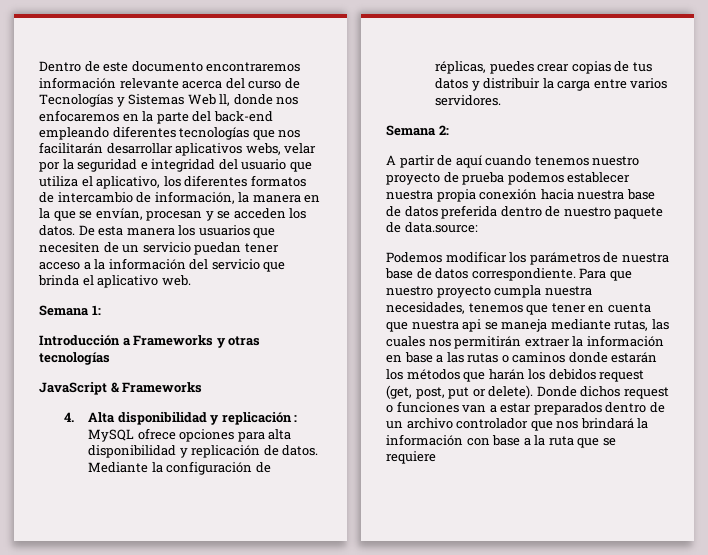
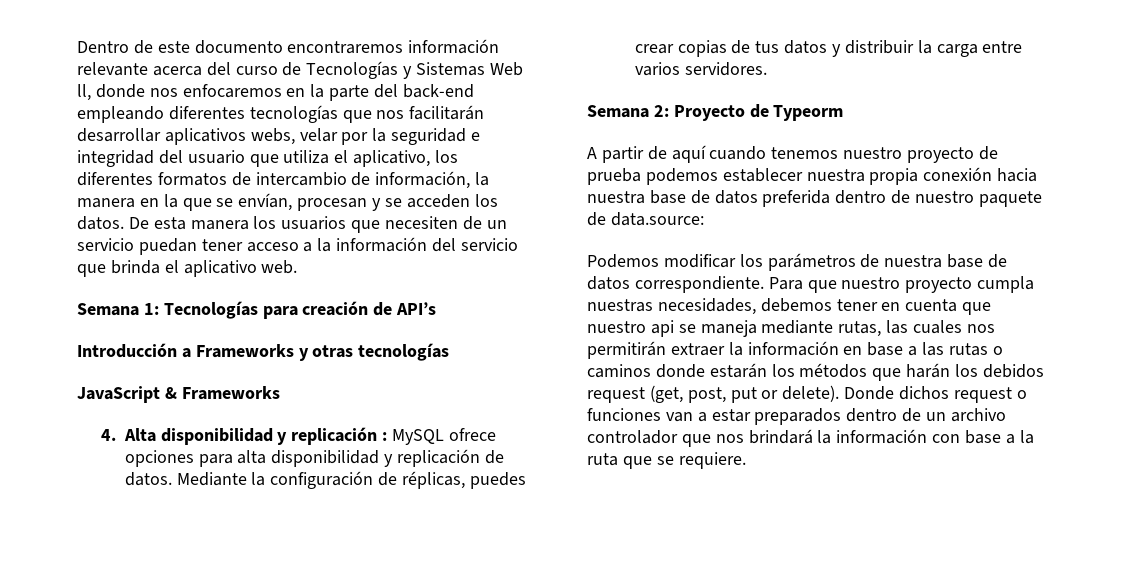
- Semana 1:
+ Semana 1: Tecnologías para creación de API’s
- Semana 2:
+ Semana 2: Proyecto de Typeorm
- Para que nuestro proyecto cumpla nuestra necesidades, tenemos que tener en cuenta que nuestra api se maneja mediante rutas, las cuales nos permitirán extraer la información en base a las rutas o caminos donde estarán los métodos que harán los debidos request (get, post, put or delete).
+ Para que nuestro proyecto cumpla nuestras necesidades, debemos tener en cuenta que nuestro api se maneja mediante rutas, las cuales nos permitirán extraer la información en base a las rutas o caminos donde estarán los métodos que harán los debidos request (get, post, put or delete).
- Donde dichos request o funciones van a estar preparados dentro de un archivo controlador que nos brindará la información con base a la ruta que se requiere
+ Donde dichos request o funciones van a estar preparados dentro de un archivo controlador que nos brindará la información con base a la ruta que se requiere.

